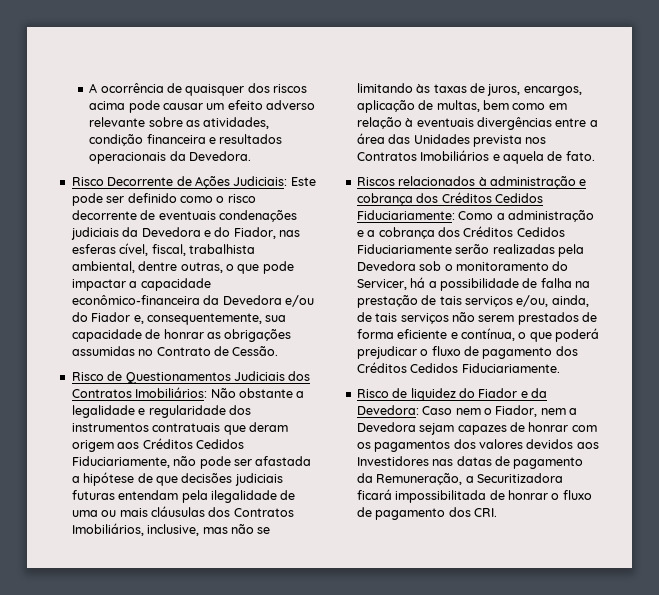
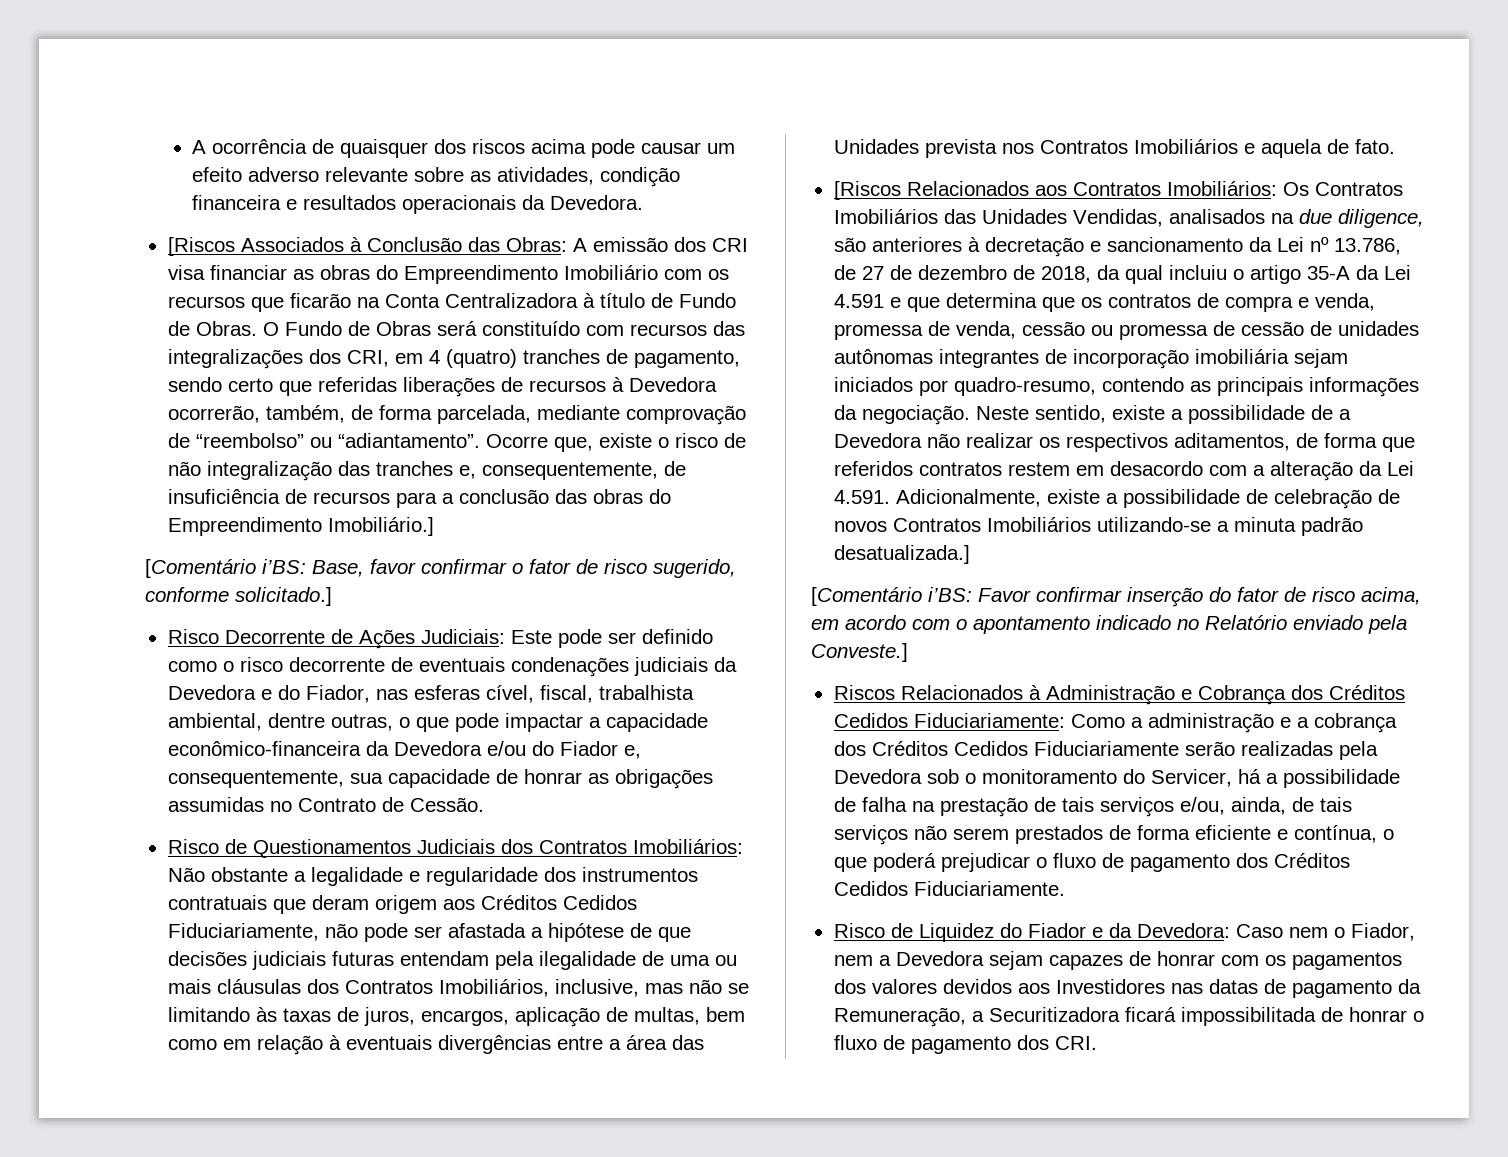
+ [Riscos Associados à Conclusão das Obras: A emissão dos CRI visa financiar as obras do Empreendimento Imobiliário com os recursos que ficarão na Conta Centralizadora à título de Fundo de Obras. O Fundo de Obras será constituído com recursos das integralizações dos CRI, em 4 (quatro) tranches de pagamento, sendo certo que referidas liberações de recursos à Devedora ocorrerão, também, de forma parcelada, mediante comprovação de “reembolso” ou “adiantamento”. Ocorre que, existe o risco de não integralização das tranches e, consequentemente, de insuficiência de recursos para a conclusão das obras do Empreendimento Imobiliário.]
+ [Comentário i’BS: Base, favor confirmar o fator de risco sugerido, conforme solicitado.]
- Riscos relacionados à administração e cobrança dos Créditos Cedidos Fiduciariamente: Como a administração e a cobrança dos Créditos Cedidos Fiduciariamente serão realizadas pela Devedora sob o monitoramento do Servicer, há a possibilidade de falha na prestação de tais serviços e/ou, ainda, de tais serviços não serem prestados de forma eficiente e contínua, o que poderá prejudicar o fluxo de pagamento dos Créditos Cedidos Fiduciariamente.
+ [Riscos Relacionados aos Contratos Imobiliários: Os Contratos Imobiliários das Unidades Vendidas, analisados na due diligence, são anteriores à decretação e sancionamento da Lei nº 13.786, de 27 de dezembro de 2018, da qual incluiu o artigo 35-A da Lei 4.591 e que determina que os contratos de compra e venda, promessa de venda, cessão ou promessa de cessão de unidades autônomas integrantes de incorporação imobiliária sejam iniciados por quadro-resumo, contendo as principais informações da negociação. Neste sentido, existe a possibilidade de a Devedora não realizar os respectivos aditamentos, de forma que referidos contratos restem em desacordo com a alteração da Lei 4.591. Adicionalmente, existe a possibilidade de celebração de novos Contratos Imobiliários utilizando-se a minuta padrão desatualizada.]
+ [Comentário i’BS: Favor confirmar inserção do fator de risco acima, em acordo com o apontamento indicado no Relatório enviado pela Conveste.]
+ Riscos Relacionados à Administração e Cobrança dos Créditos Cedidos Fiduciariamente: Como a administração e a cobrança dos Créditos Cedidos Fiduciariamente serão realizadas pela Devedora sob o monitoramento do Servicer, há a possibilidade de falha na prestação de tais serviços e/ou, ainda, de tais serviços não serem prestados de forma eficiente e contínua, o que poderá prejudicar o fluxo de pagamento dos Créditos Cedidos Fiduciariamente.
- Risco de liquidez do Fiador e da Devedora: Caso nem o Fiador, nem a Devedora sejam capazes de honrar com os pagamentos dos valores devidos aos Investidores nas datas de pagamento da Remuneração, a Securitizadora ficará impossibilitada de honrar o fluxo de pagamento dos CRI.
+ Risco de Liquidez do Fiador e da Devedora: Caso nem o Fiador, nem a Devedora sejam capazes de honrar com os pagamentos dos valores devidos aos Investidores nas datas de pagamento da Remuneração, a Securitizadora ficará impossibilitada de honrar o fluxo de pagamento dos CRI.

